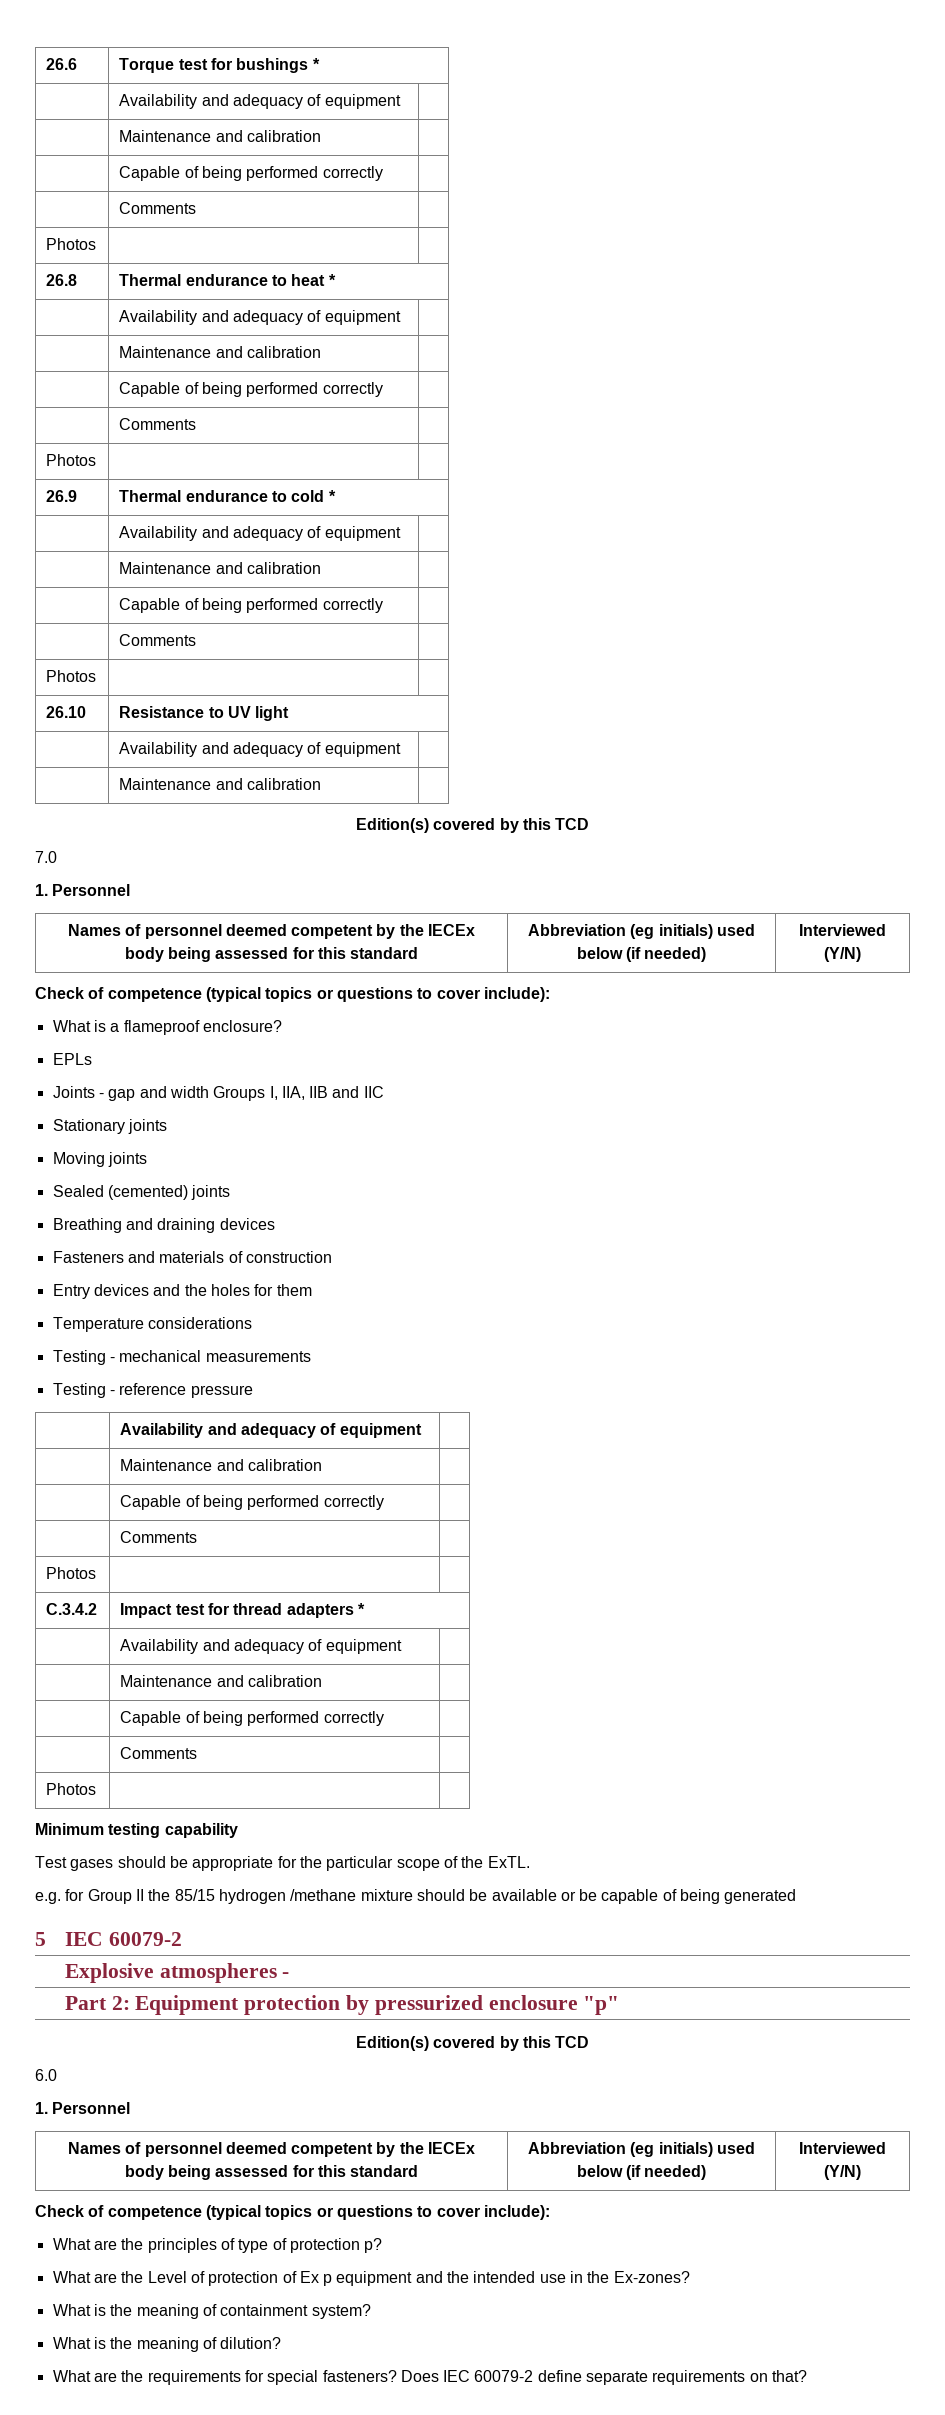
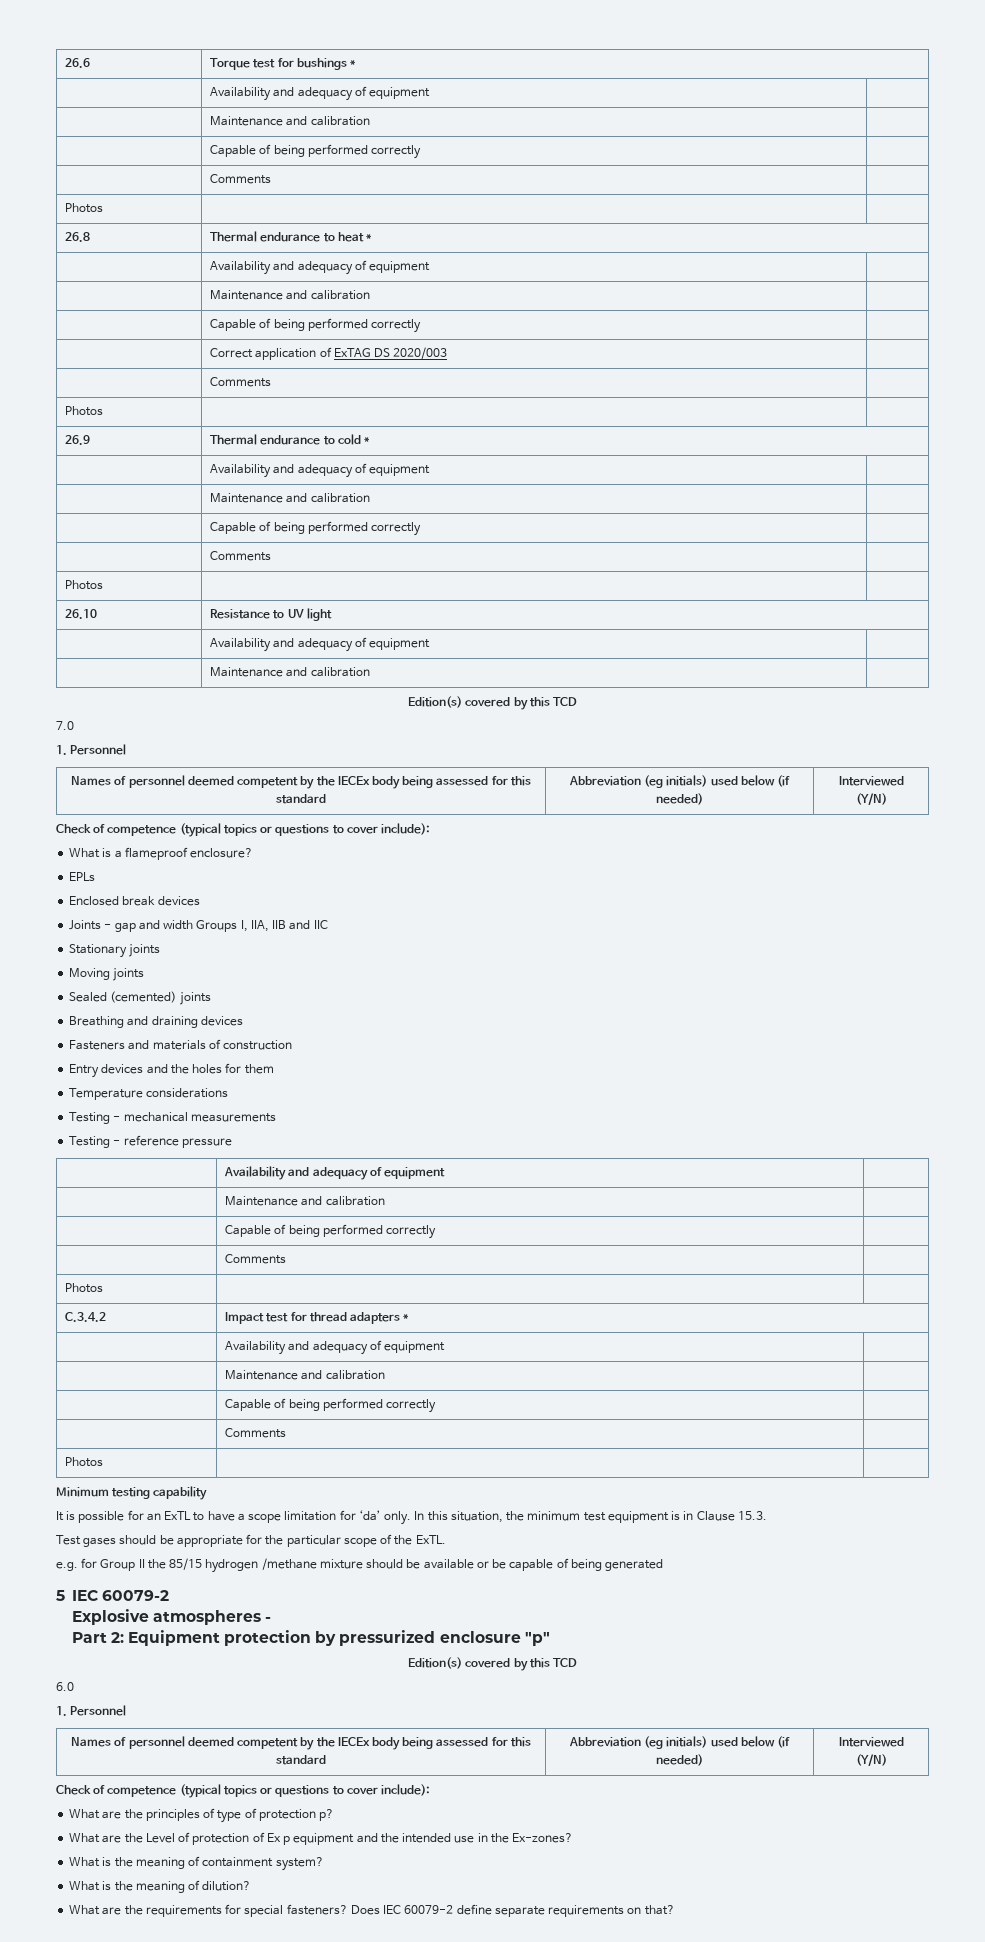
+ | Correct application of ExTAG DS 2020/003 |
+ Enclosed break devices
+ It is possible for an ExTL to have a scope limitation for ‘da’ only. In this situation, the minimum test equipment is in Clause 15.3.

